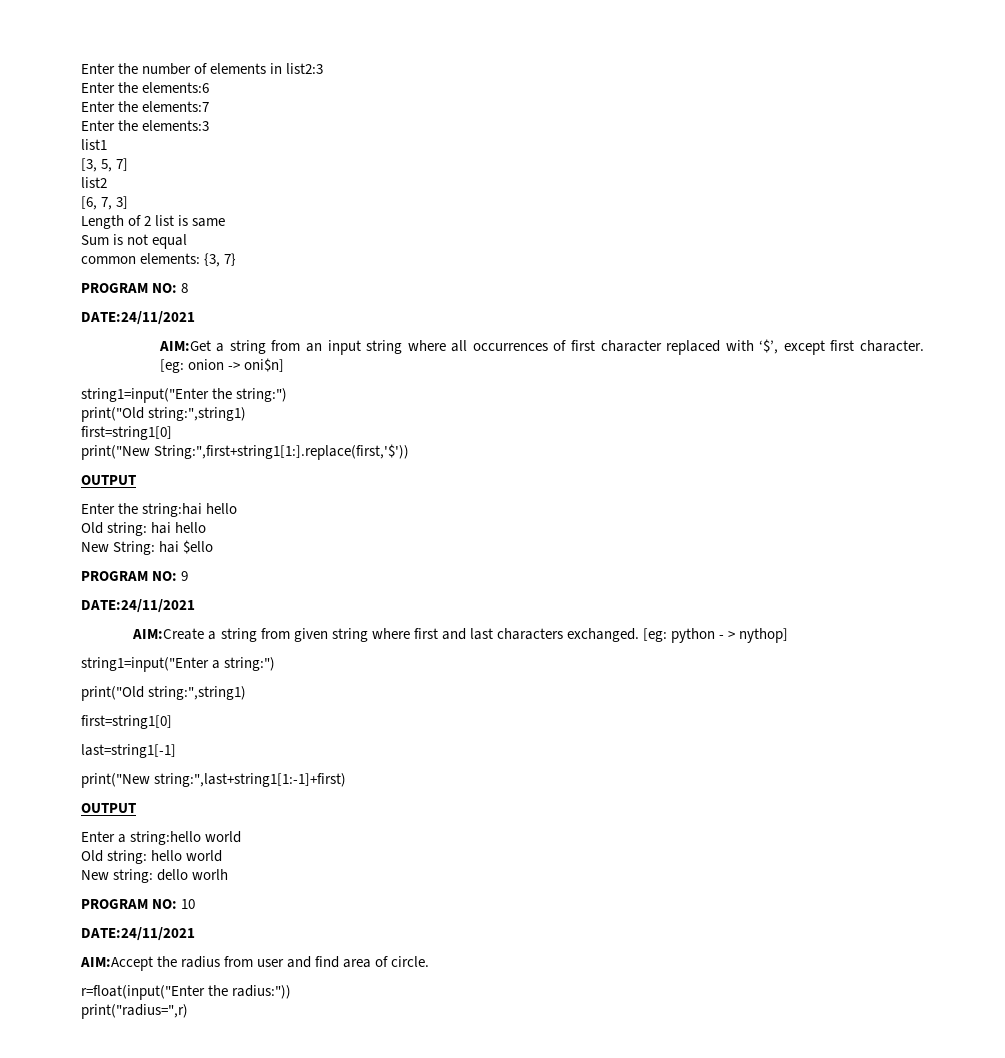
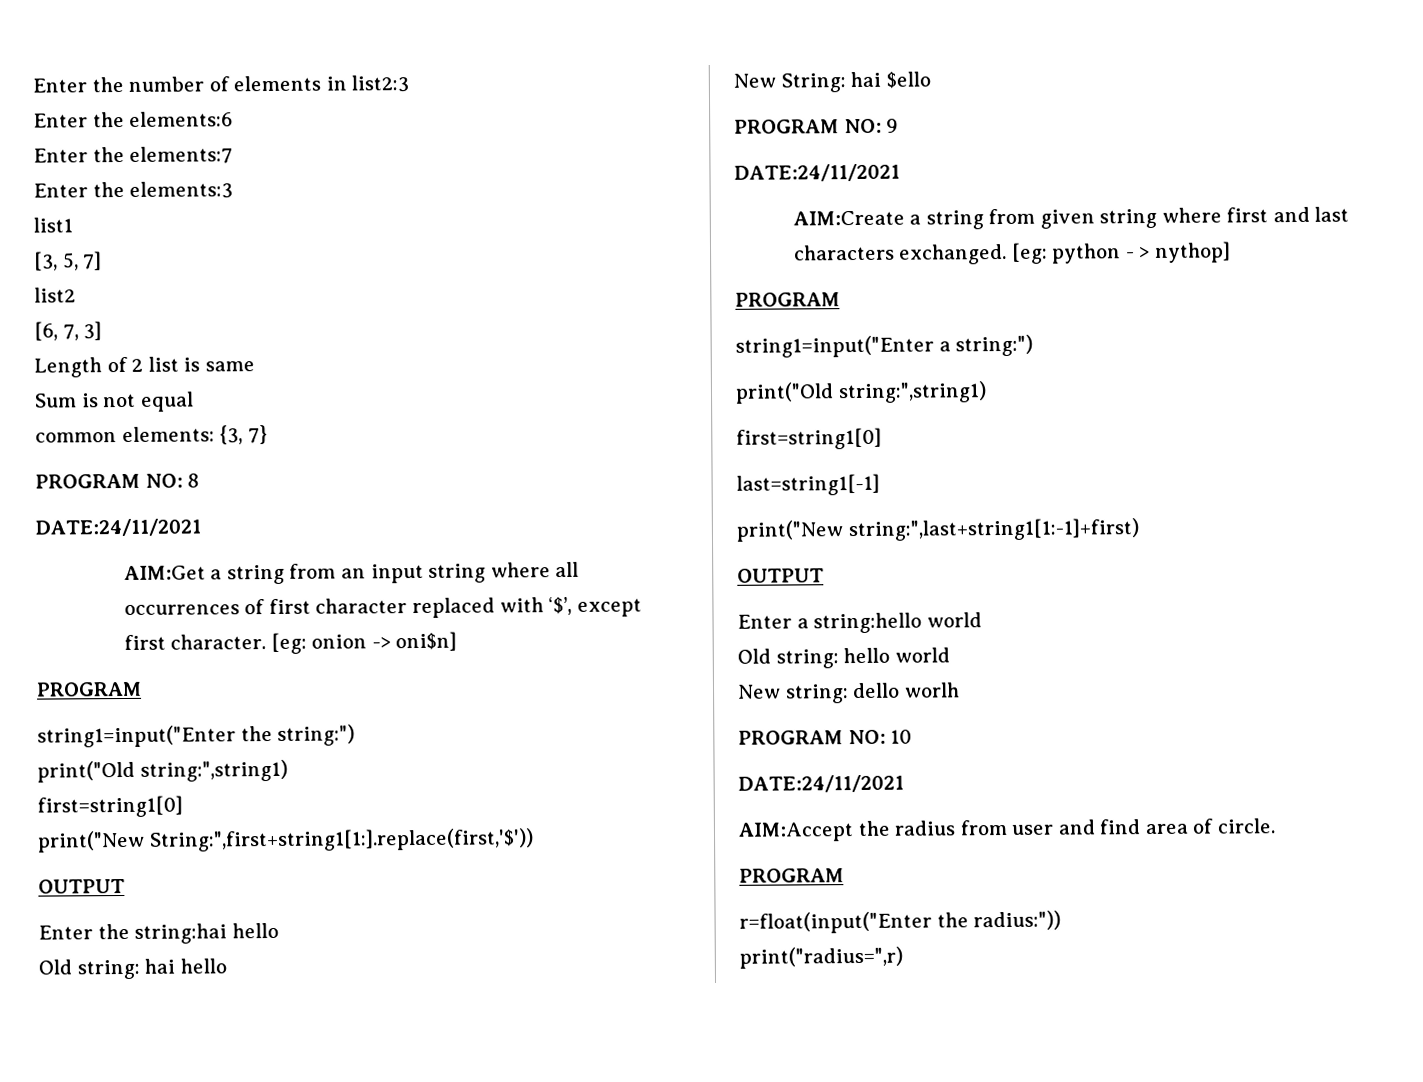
  [eg: onion -> oni$n]
+ PROGRAM
  [eg: python - > nythop]
+ PROGRAM
  AIM:Accept the radius from user and find area of circle.
+ PROGRAM

